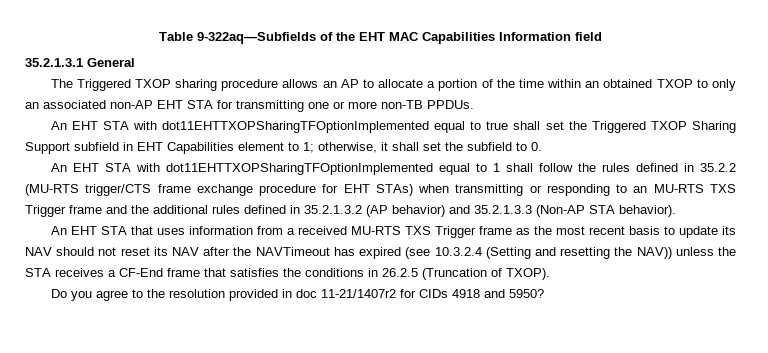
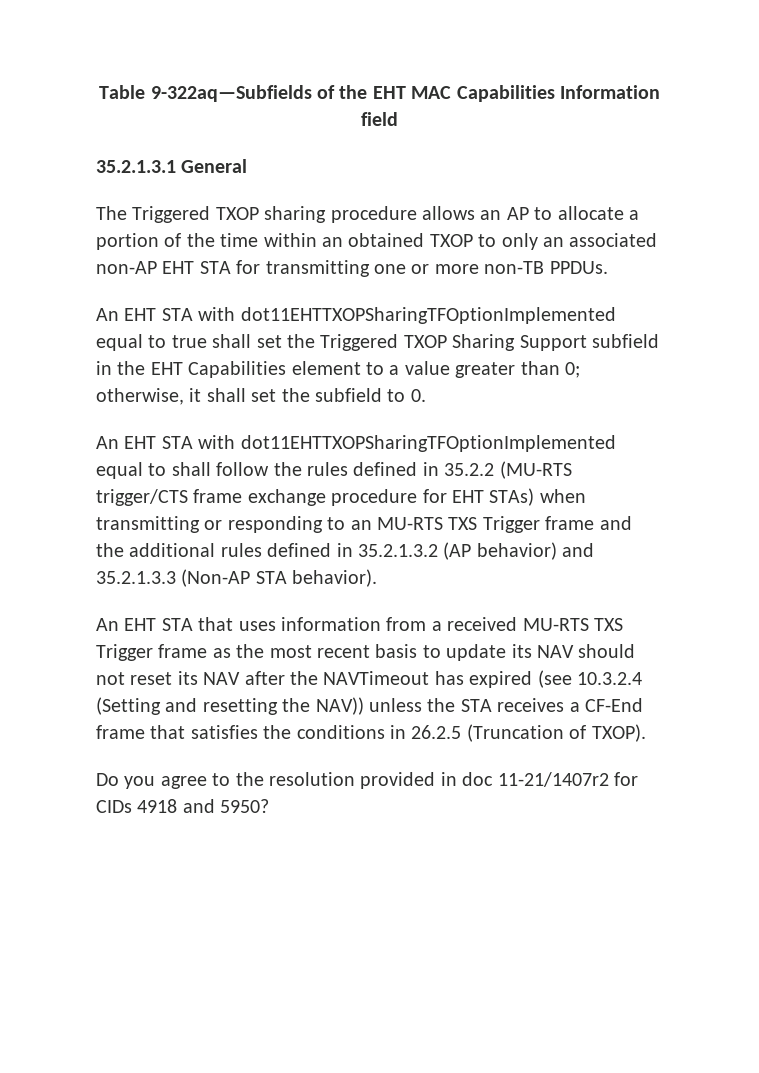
- An EHT STA with dot11EHTTXOPSharingTFOptionImplemented equal to true shall set the Triggered TXOP Sharing Support subfield in EHT Capabilities element to 1; otherwise, it shall set the subfield to 0.
+ An EHT STA with dot11EHTTXOPSharingTFOptionImplemented equal to true shall set the Triggered TXOP Sharing Support subfield in the EHT Capabilities element to a value greater than 0; otherwise, it shall set the subfield to 0.
- An EHT STA with dot11EHTTXOPSharingTFOptionImplemented equal to 1 shall follow the rules defined in 35.2.2 (MU-RTS trigger/CTS frame exchange procedure for EHT STAs) when transmitting or responding to an MU-RTS TXS Trigger frame and the additional rules defined in 35.2.1.3.2 (AP behavior) and 35.2.1.3.3 (Non-AP STA behavior).
+ An EHT STA with dot11EHTTXOPSharingTFOptionImplemented equal to shall follow the rules defined in 35.2.2 (MU-RTS trigger/CTS frame exchange procedure for EHT STAs) when transmitting or responding to an MU-RTS TXS Trigger frame and the additional rules defined in 35.2.1.3.2 (AP behavior) and 35.2.1.3.3 (Non-AP STA behavior).

